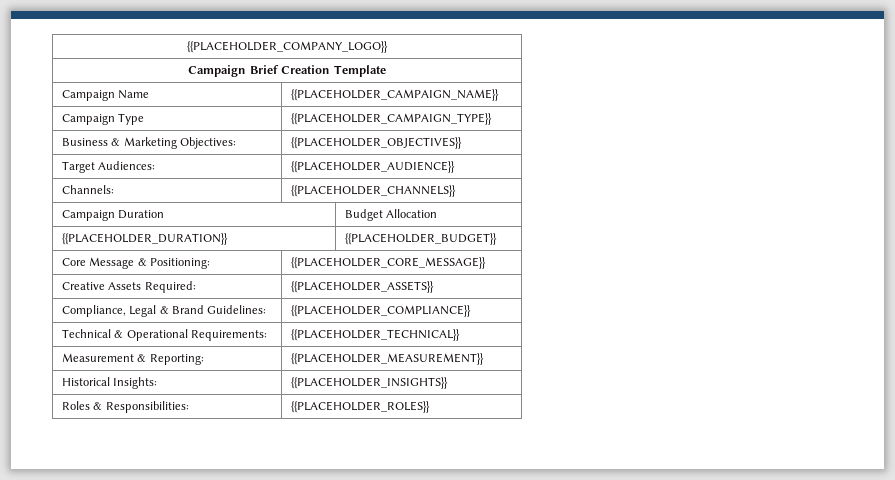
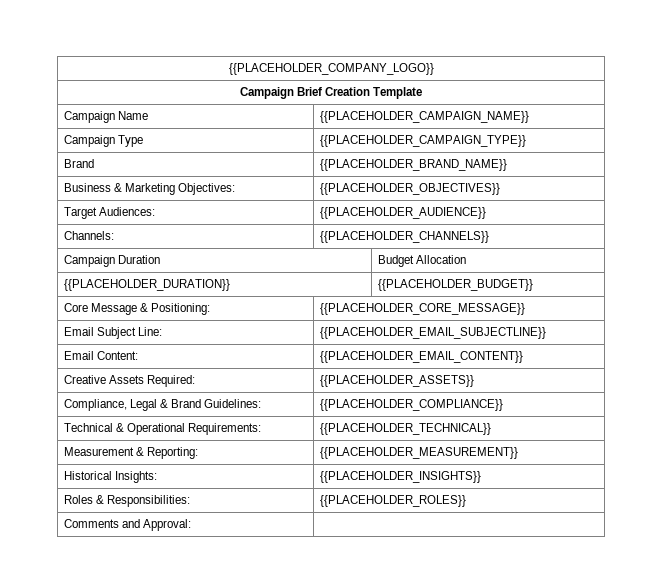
+ Brand | {{PLACEHOLDER_BRAND_NAME}}
+ Email Subject Line: | {{PLACEHOLDER_EMAIL_SUBJECTLINE}}
+ Email Content: | {{PLACEHOLDER_EMAIL_CONTENT}}
+ Comments and Approval: |

